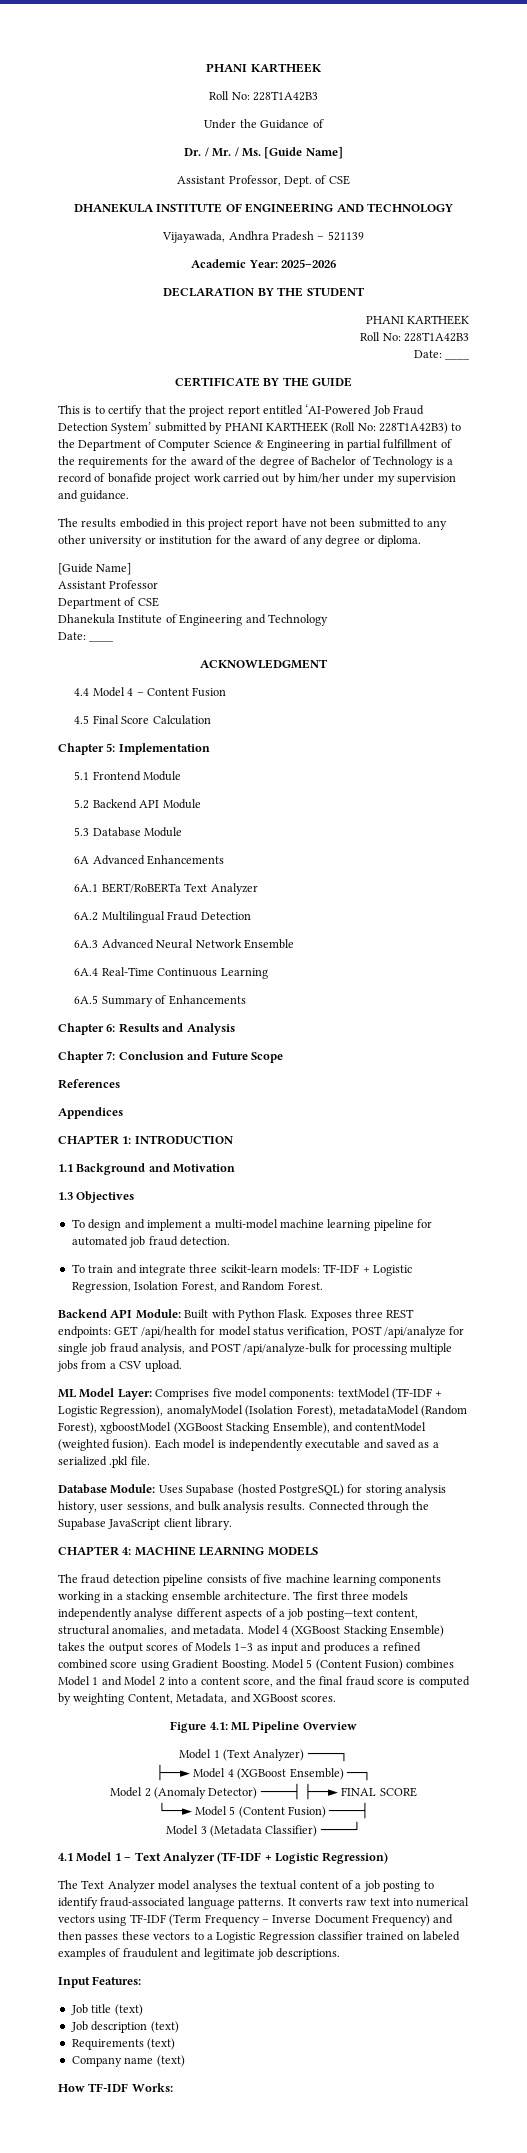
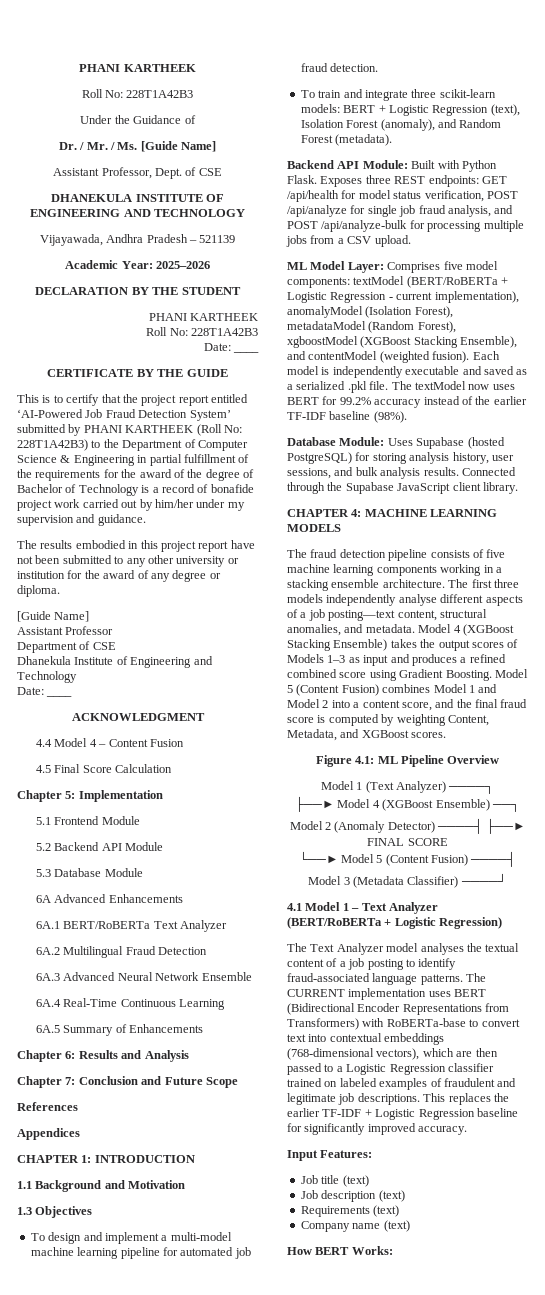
- To train and integrate three scikit-learn models: TF-IDF + Logistic Regression, Isolation Forest, and Random Forest.
+ To train and integrate three scikit-learn models: BERT + Logistic Regression (text), Isolation Forest (anomaly), and Random Forest (metadata).
- ML Model Layer: Comprises five model components: textModel (TF-IDF + Logistic Regression), anomalyModel (Isolation Forest), metadataModel (Random Forest), xgboostModel (XGBoost Stacking Ensemble), and contentModel (weighted fusion).
+ ML Model Layer: Comprises five model components: textModel (BERT/RoBERTa + Logistic Regression - current implementation), anomalyModel (Isolation Forest), metadataModel (Random Forest), xgboostModel (XGBoost Stacking Ensemble), and contentModel (weighted fusion).
+ The textModel now uses BERT for 99.2% accuracy instead of the earlier TF-IDF baseline (98%).
- 4.1 Model 1 – Text Analyzer (TF-IDF + Logistic Regression)
+ 4.1 Model 1 – Text Analyzer (BERT/RoBERTa + Logistic Regression)
- It converts raw text into numerical vectors using TF-IDF (Term Frequency – Inverse Document Frequency) and then passes these vectors to a Logistic Regression classifier trained on labeled examples of fraudulent and legitimate job descriptions.
+ The CURRENT implementation uses BERT (Bidirectional Encoder Representations from Transformers) with RoBERTa-base to convert text into contextual embeddings (768-dimensional vectors), which are then passed to a Logistic Regression classifier trained on labeled examples of fraudulent and legitimate job descriptions. This replaces the earlier TF-IDF + Logistic Regression baseline for significantly improved accuracy.
- How TF-IDF Works:
+ How BERT Works:

